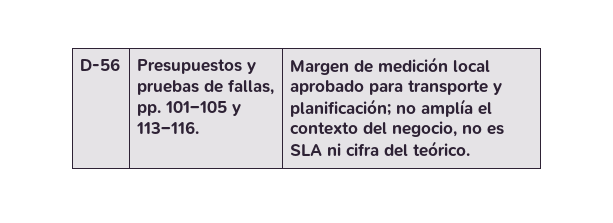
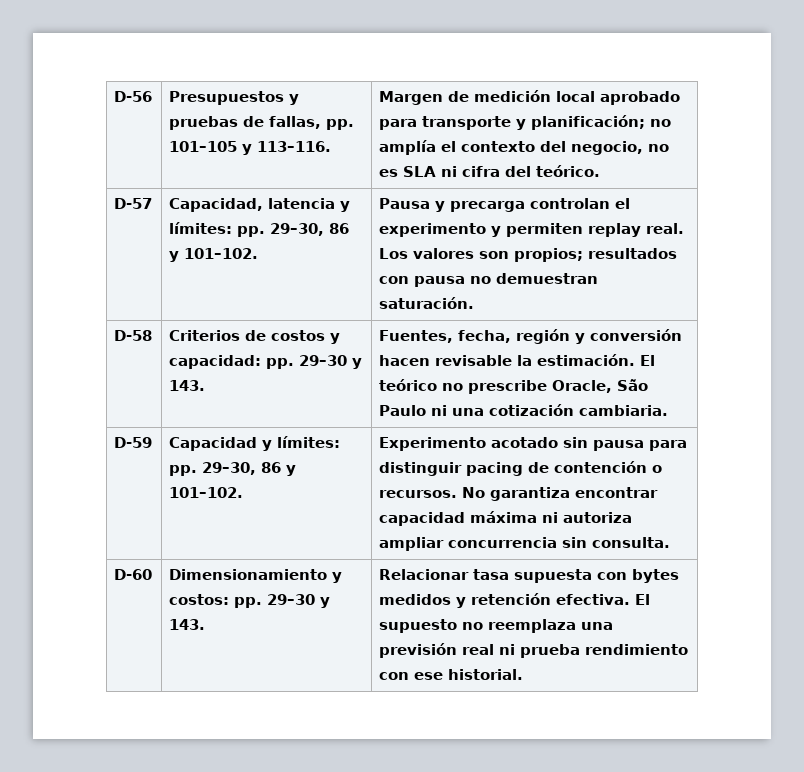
+ D-57 | Capacidad, latencia y límites: pp. 29–30, 86 y 101–102. | Pausa y precarga controlan el experimento y permiten replay real. Los valores son propios; resultados con pausa no demuestran saturación.
+ D-58 | Criterios de costos y capacidad: pp. 29–30 y 143. | Fuentes, fecha, región y conversión hacen revisable la estimación. El teórico no prescribe Oracle, São Paulo ni una cotización cambiaria.
+ D-59 | Capacidad y límites: pp. 29–30, 86 y 101–102. | Experimento acotado sin pausa para distinguir pacing de contención o recursos. No garantiza encontrar capacidad máxima ni autoriza ampliar concurrencia sin consulta.
+ D-60 | Dimensionamiento y costos: pp. 29–30 y 143. | Relacionar tasa supuesta con bytes medidos y retención efectiva. El supuesto no reemplaza una previsión real ni prueba rendimiento con ese historial.

